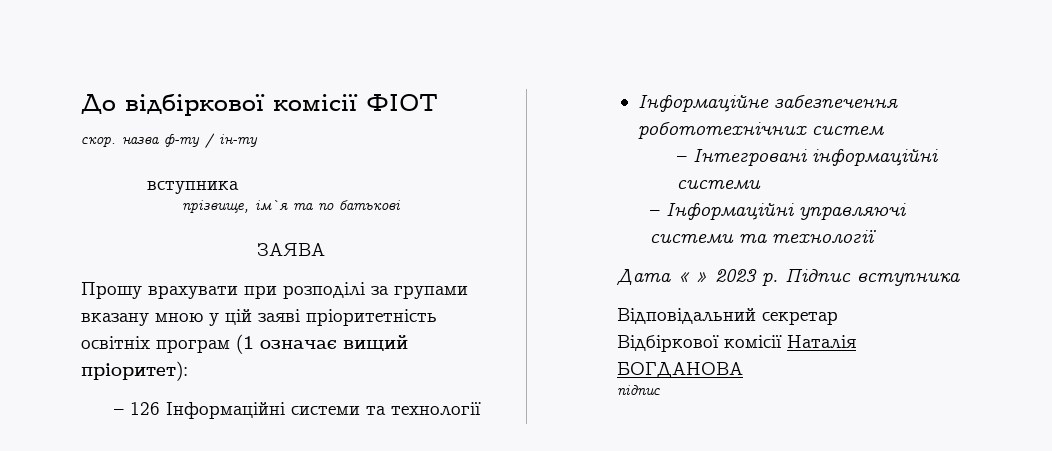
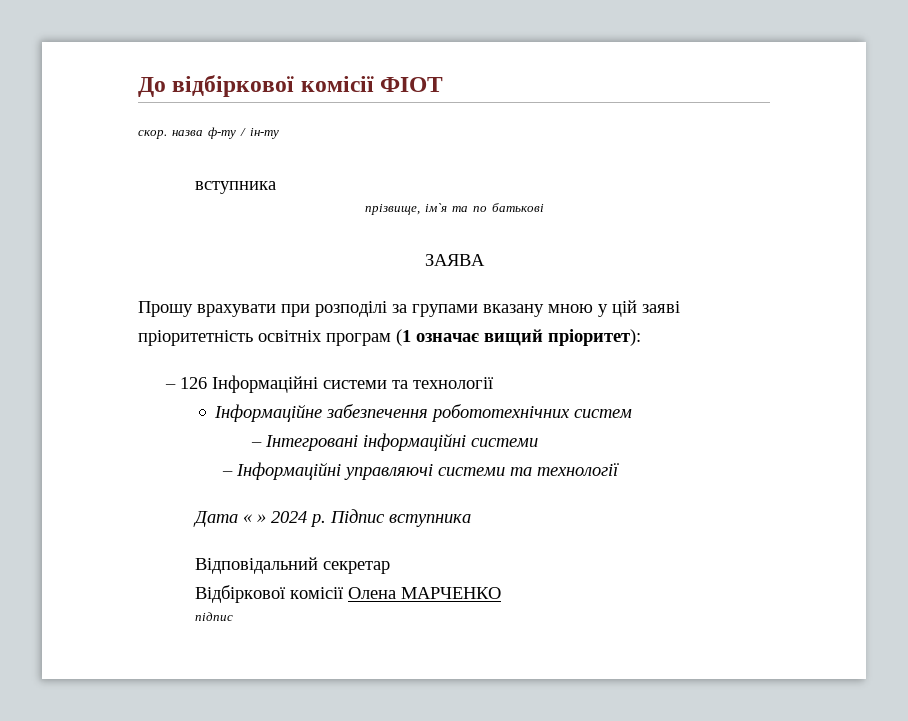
- Дата « » 2023 р.
+ Дата « » 2024 р.
- Відбіркової комісії Наталія БОГДАНОВА
+ Відбіркової комісії Олена МАРЧЕНКО

